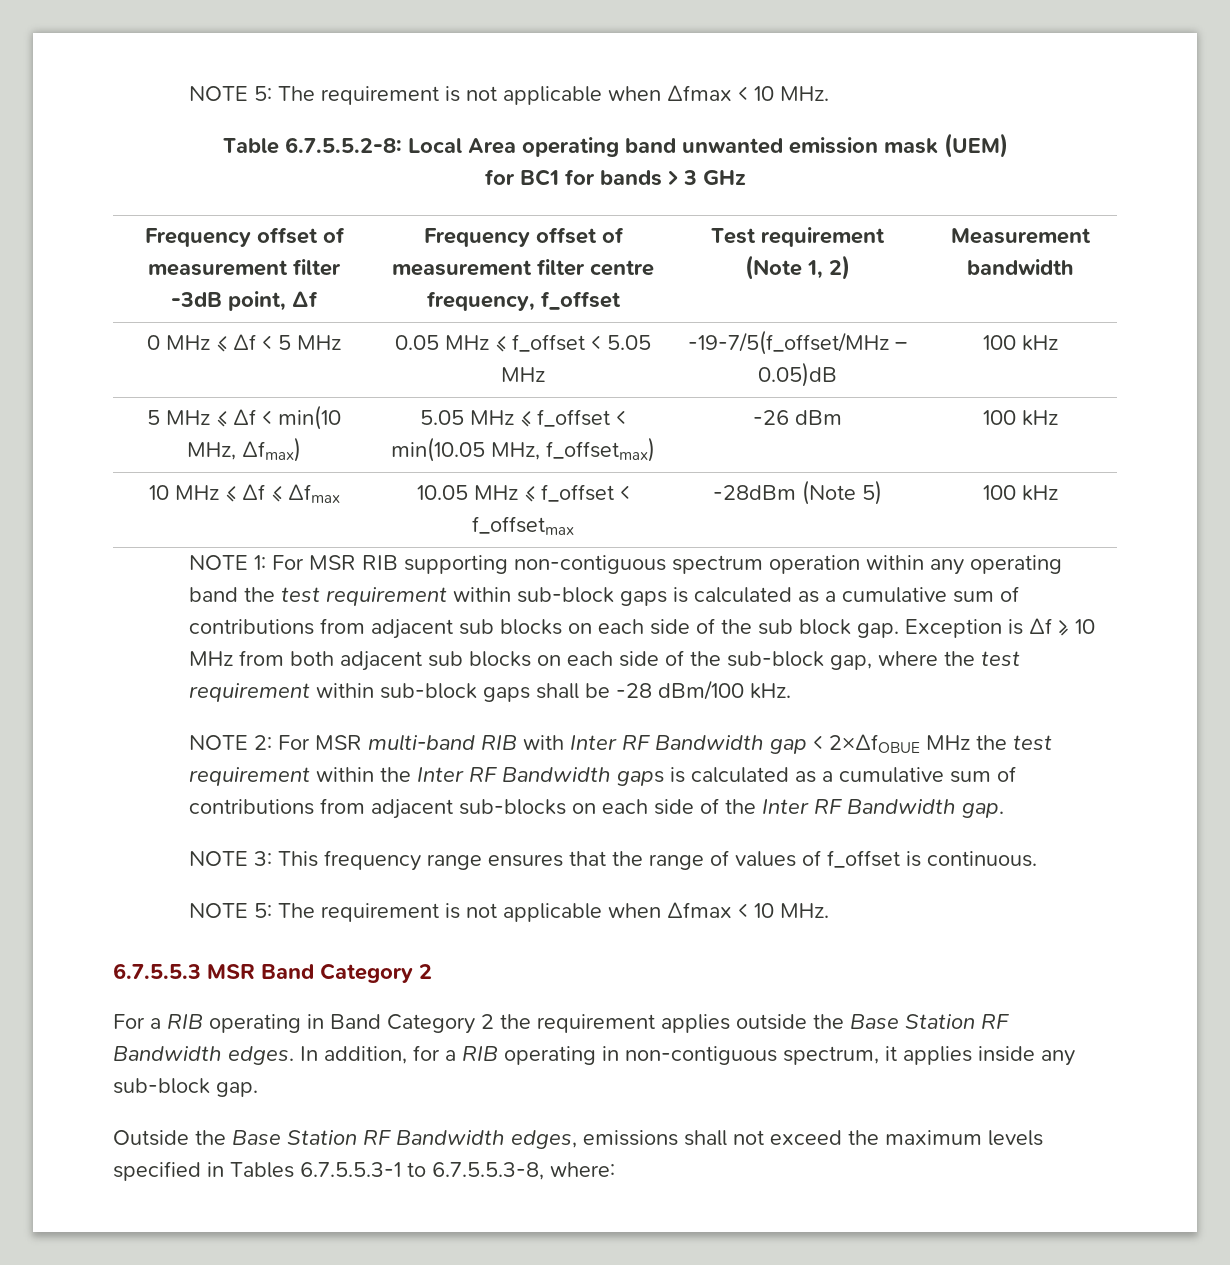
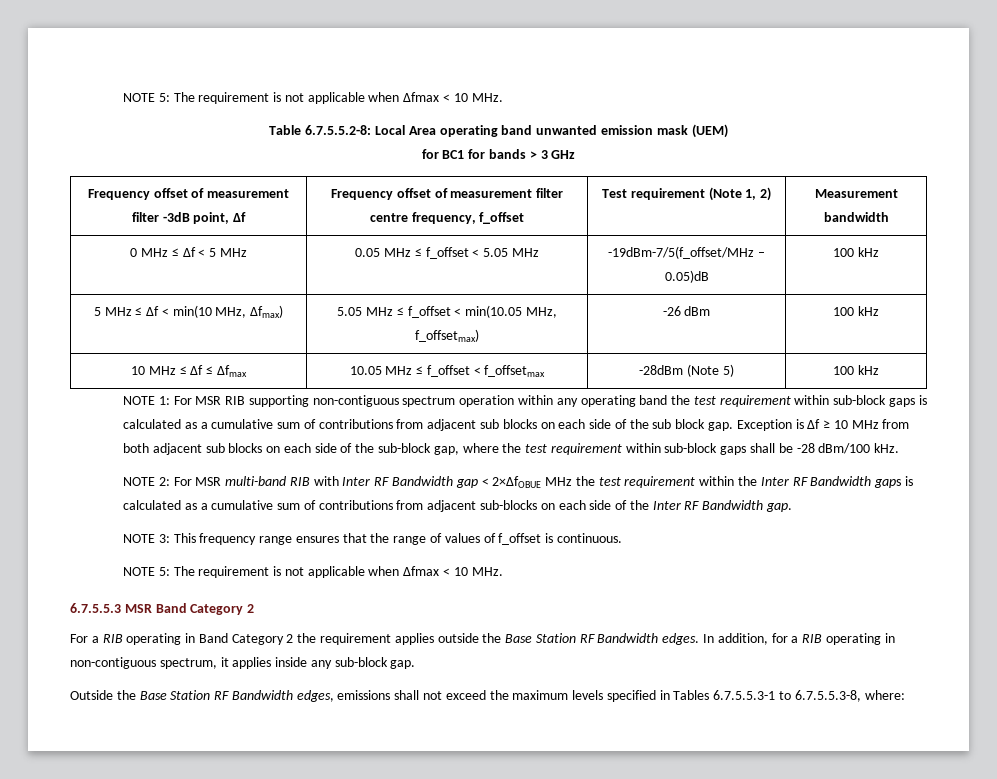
- 0 MHz ≤ Δf < 5 MHz | 0.05 MHz ≤ f_offset < 5.05 MHz | -19-7/5(f_offset/MHz – 0.05)dB | 100 kHz
+ 0 MHz ≤ Δf < 5 MHz | 0.05 MHz ≤ f_offset < 5.05 MHz | -19dBm-7/5(f_offset/MHz – 0.05)dB | 100 kHz

